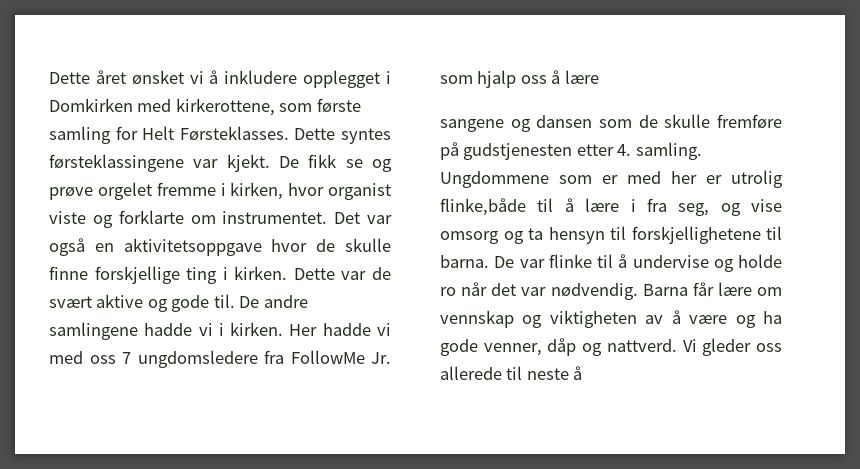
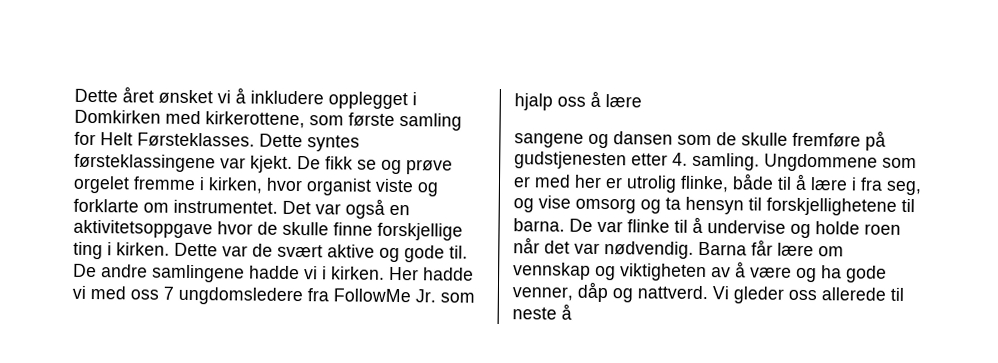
- Ungdommene som er med her er utrolig flinke,både til å lære i fra seg, og vise omsorg og ta hensyn til forskjellighetene til barna.
+ Ungdommene som er med her er utrolig flinke, både til å lære i fra seg, og vise omsorg og ta hensyn til forskjellighetene til barna.
- De var flinke til å undervise og holde ro når det var nødvendig.
+ De var flinke til å undervise og holde roen når det var nødvendig.

